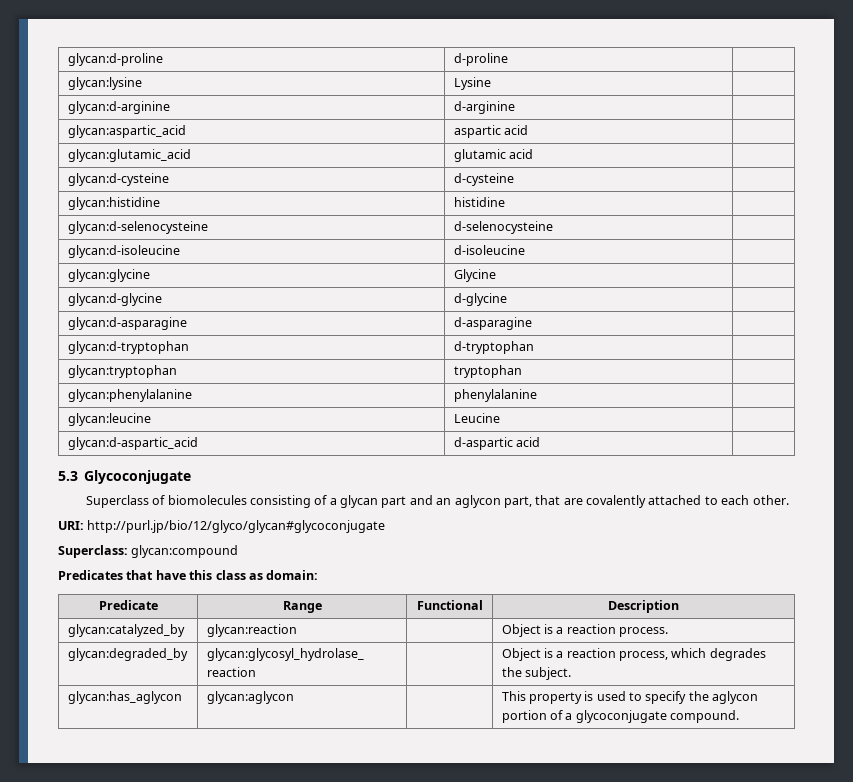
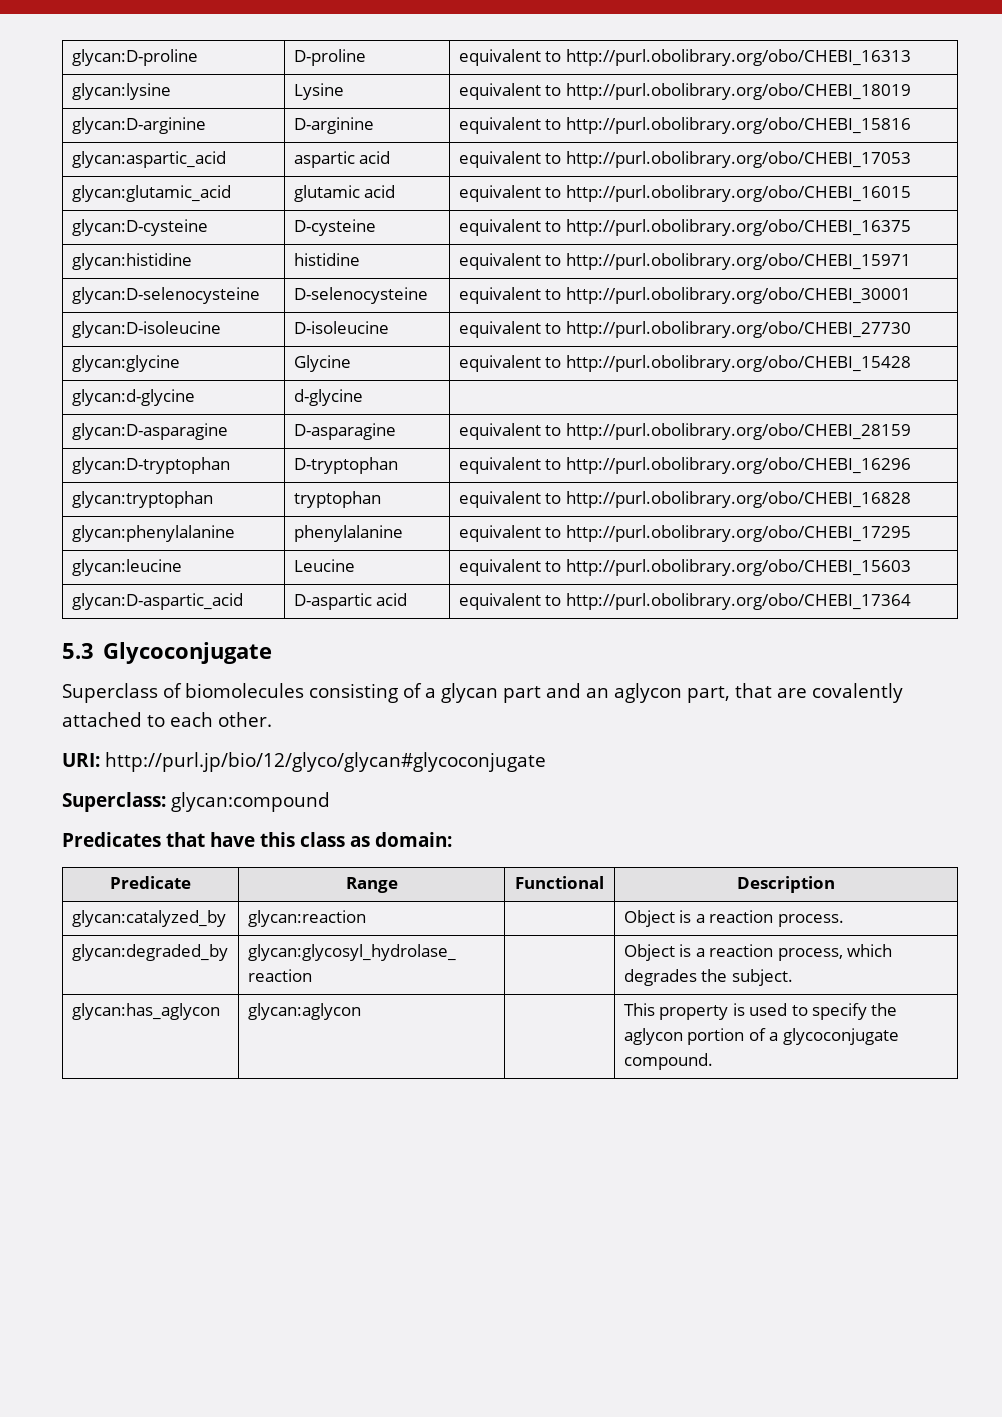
- glycan:d-proline | d-proline |
- glycan:lysine | Lysine |
- glycan:d-arginine | d-arginine |
+ glycan:D-proline | D-proline | equivalent to http://purl.obolibrary.org/obo/CHEBI_16313
+ glycan:lysine | Lysine | equivalent to http://purl.obolibrary.org/obo/CHEBI_18019
+ glycan:D-arginine | D-arginine | equivalent to http://purl.obolibrary.org/obo/CHEBI_15816
- glycan:aspartic_acid | aspartic acid |
+ glycan:aspartic_acid | aspartic acid | equivalent to http://purl.obolibrary.org/obo/CHEBI_17053
- glycan:glutamic_acid | glutamic acid |
- glycan:d-cysteine | d-cysteine |
- glycan:histidine | histidine |
- glycan:d-selenocysteine | d-selenocysteine |
- glycan:d-isoleucine | d-isoleucine |
+ glycan:glutamic_acid | glutamic acid | equivalent to http://purl.obolibrary.org/obo/CHEBI_16015
+ glycan:D-cysteine | D-cysteine | equivalent to http://purl.obolibrary.org/obo/CHEBI_16375
+ glycan:histidine | histidine | equivalent to http://purl.obolibrary.org/obo/CHEBI_15971
+ glycan:D-selenocysteine | D-selenocysteine | equivalent to http://purl.obolibrary.org/obo/CHEBI_30001
+ glycan:D-isoleucine | D-isoleucine | equivalent to http://purl.obolibrary.org/obo/CHEBI_27730
- glycan:glycine | Glycine |
+ glycan:glycine | Glycine | equivalent to http://purl.obolibrary.org/obo/CHEBI_15428
- glycan:d-asparagine | d-asparagine |
- glycan:d-tryptophan | d-tryptophan |
+ glycan:D-asparagine | D-asparagine | equivalent to http://purl.obolibrary.org/obo/CHEBI_28159
+ glycan:D-tryptophan | D-tryptophan | equivalent to http://purl.obolibrary.org/obo/CHEBI_16296
- glycan:tryptophan | tryptophan |
+ glycan:tryptophan | tryptophan | equivalent to http://purl.obolibrary.org/obo/CHEBI_16828
- glycan:phenylalanine | phenylalanine |
+ glycan:phenylalanine | phenylalanine | equivalent to http://purl.obolibrary.org/obo/CHEBI_17295
- glycan:leucine | Leucine |
- glycan:d-aspartic_acid | d-aspartic acid |
+ glycan:leucine | Leucine | equivalent to http://purl.obolibrary.org/obo/CHEBI_15603
+ glycan:D-aspartic_acid | D-aspartic acid | equivalent to http://purl.obolibrary.org/obo/CHEBI_17364

